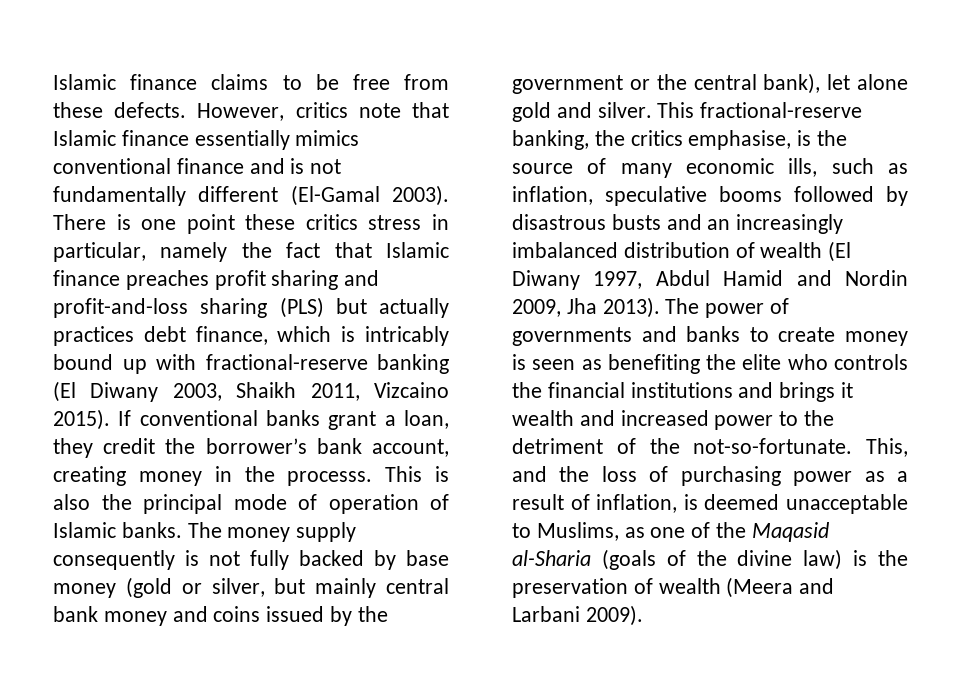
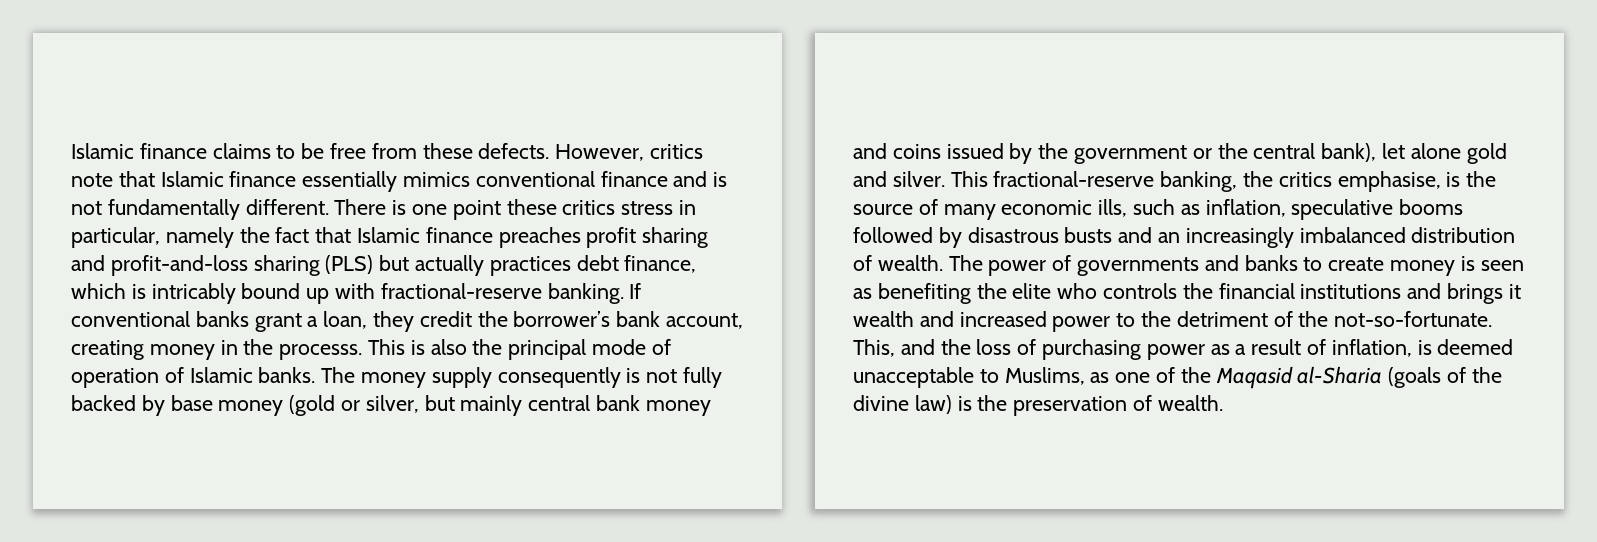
- However, critics note that Islamic finance essentially mimics conventional finance and is not fundamentally different (El-Gamal 2003).
+ However, critics note that Islamic finance essentially mimics conventional finance and is not fundamentally different.
- There is one point these critics stress in particular, namely the fact that Islamic finance preaches profit sharing and profit-and-loss sharing (PLS) but actually practices debt finance, which is intricably bound up with fractional-reserve banking (El Diwany 2003, Shaikh 2011, Vizcaino 2015).
+ There is one point these critics stress in particular, namely the fact that Islamic finance preaches profit sharing and profit-and-loss sharing (PLS) but actually practices debt finance, which is intricably bound up with fractional-reserve banking.
- This fractional-reserve banking, the critics emphasise, is the source of many economic ills, such as inflation, speculative booms followed by disastrous busts and an increasingly imbalanced distribution of wealth (El Diwany 1997, Abdul Hamid and Nordin 2009, Jha 2013).
+ This fractional-reserve banking, the critics emphasise, is the source of many economic ills, such as inflation, speculative booms followed by disastrous busts and an increasingly imbalanced distribution of wealth.
- This, and the loss of purchasing power as a result of inflation, is deemed unacceptable to Muslims, as one of the Maqasid al-Sharia (goals of the divine law) is the preservation of wealth (Meera and Larbani 2009).
+ This, and the loss of purchasing power as a result of inflation, is deemed unacceptable to Muslims, as one of the Maqasid al-Sharia (goals of the divine law) is the preservation of wealth.

